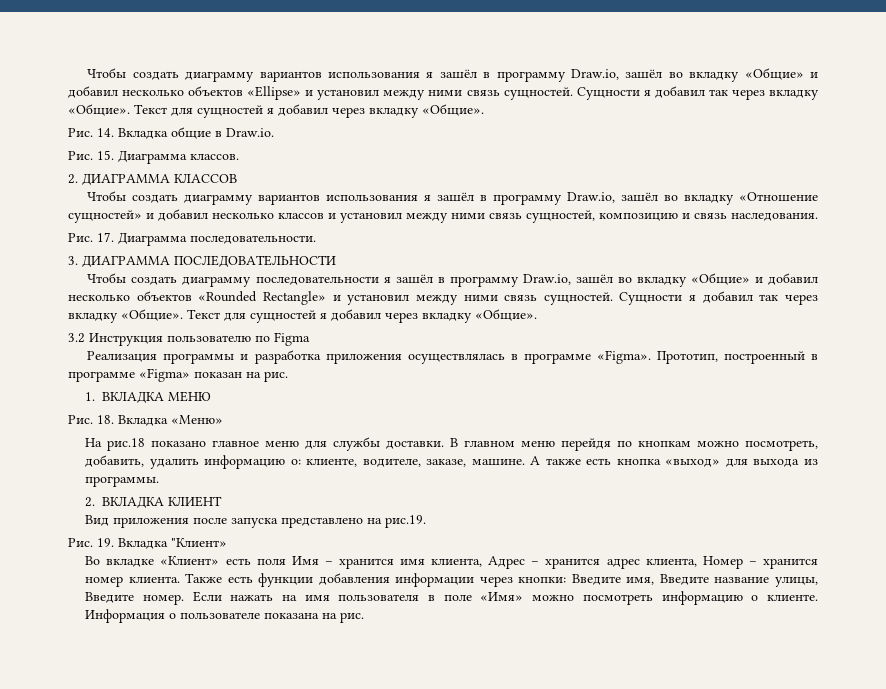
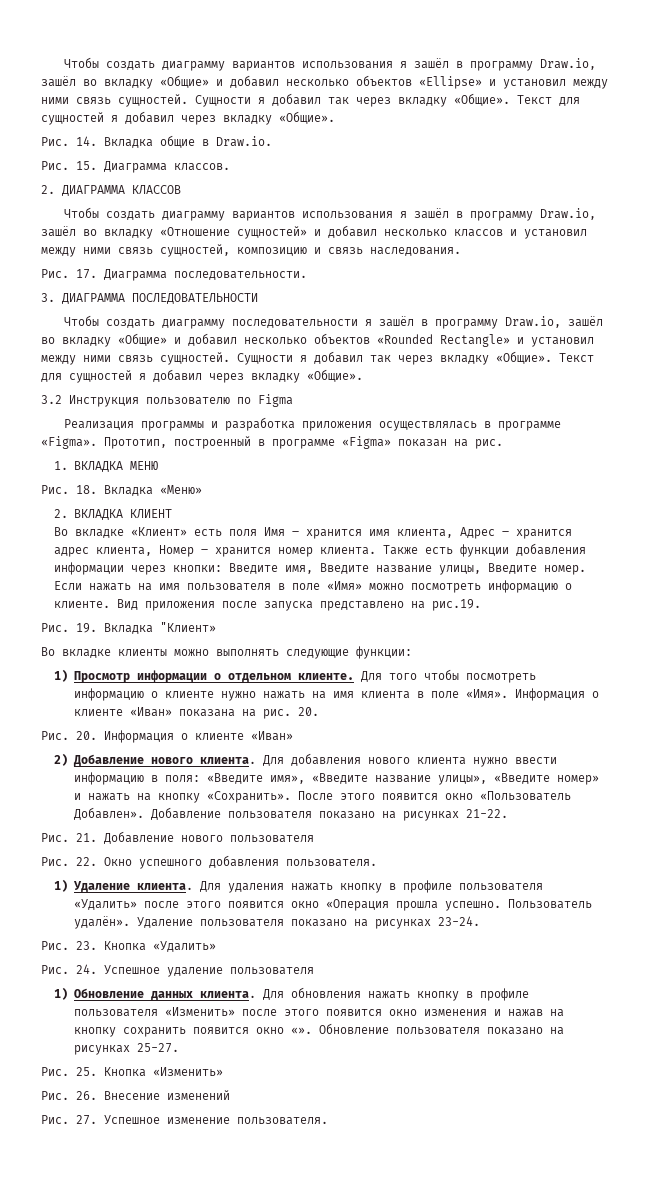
- На рис.18 показано главное меню для службы доставки. В главном меню перейдя по кнопкам можно посмотреть, добавить, удалить информацию о: клиенте, водителе, заказе, машине. А также есть кнопка «выход» для выхода из программы.
  2. ВКЛАДКА КЛИЕНТ
- Вид приложения после запуска представлено на рис.19.
- Рис. 19. Вкладка "Клиент»
- Информация о пользователе показана на рис.
+ Вид приложения после запуска представлено на рис.19.
+ Рис. 19. Вкладка "Клиент»
+ Во вкладке клиенты можно выполнять следующие функции:
+ 1) Просмотр информации о отдельном клиенте. Для того чтобы посмотреть информацию о клиенте нужно нажать на имя клиента в поле «Имя». Информация о клиенте «Иван» показана на рис. 20.
+ Рис. 20. Информация о клиенте «Иван»
+ 2) Добавление нового клиента. Для добавления нового клиента нужно ввести информацию в поля: «Введите имя», «Введите название улицы», «Введите номер» и нажать на кнопку «Сохранить». После этого появится окно «Пользователь Добавлен». Добавление пользователя показано на рисунках 21-22.
+ Рис. 21. Добавление нового пользователя
+ Рис. 22. Окно успешного добавления пользователя.
+ 1) Удаление клиента. Для удаления нажать кнопку в профиле пользователя «Удалить» после этого появится окно «Операция прошла успешно. Пользователь удалён». Удаление пользователя показано на рисунках 23-24.
+ Рис. 23. Кнопка «Удалить»
+ Рис. 24. Успешное удаление пользователя
+ 1) Обновление данных клиента. Для обновления нажать кнопку в профиле пользователя «Изменить» после этого появится окно изменения и нажав на кнопку сохранить появится окно «». Обновление пользователя показано на рисунках 25-27.
+ Рис. 25. Кнопка «Изменить»
+ Рис. 26. Внесение изменений
+ Рис. 27. Успешное изменение пользователя.

